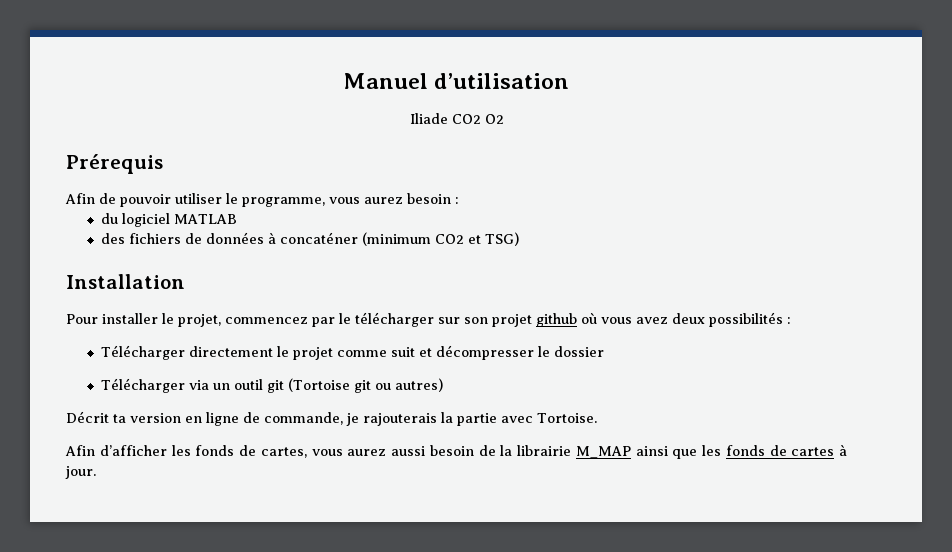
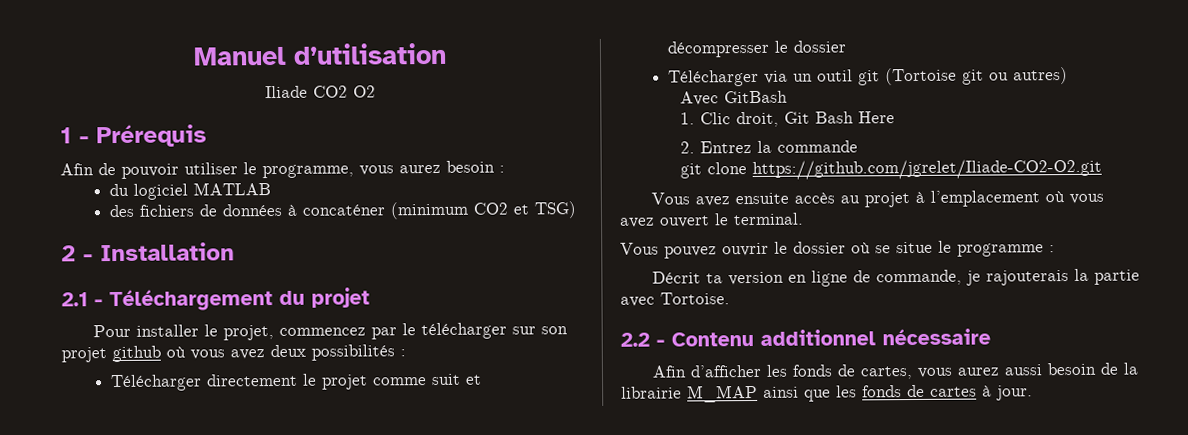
- Prérequis
+ 1 - Prérequis
- Installation
+ 2 - Installation
+ 2.1 - Téléchargement du projet
+ Avec GitBash
+ 1. Clic droit, Git Bash Here
+ 2. Entrez la commande
+ git clone https://github.com/jgrelet/Iliade-CO2-O2.git
+ Vous avez ensuite accès au projet à l’emplacement où vous avez ouvert le terminal.
+ Vous pouvez ouvrir le dossier où se situe le programme :
+ 2.2 - Contenu additionnel nécessaire

